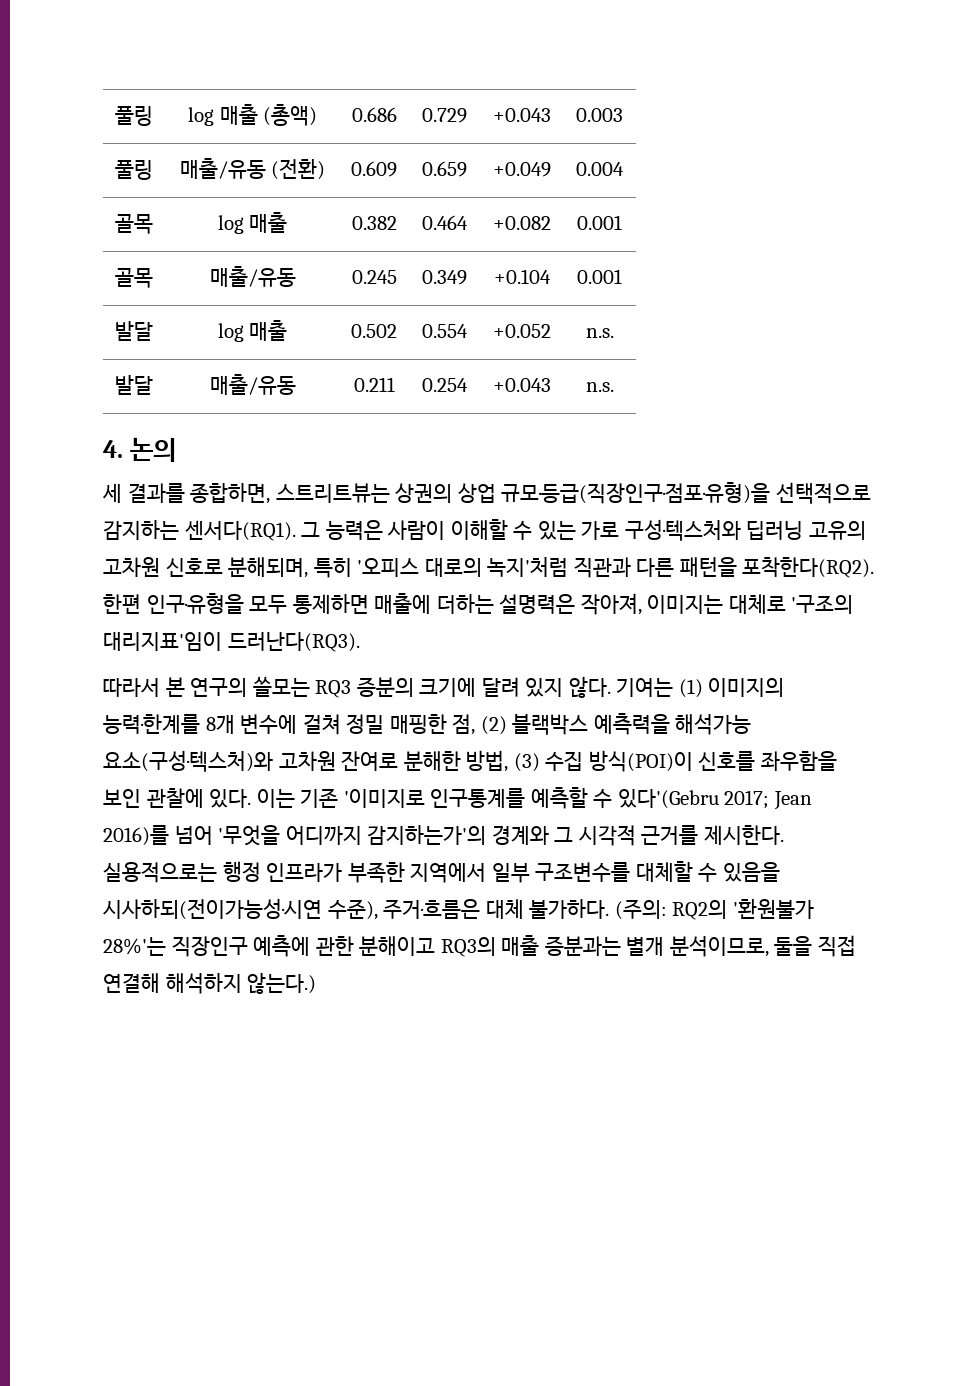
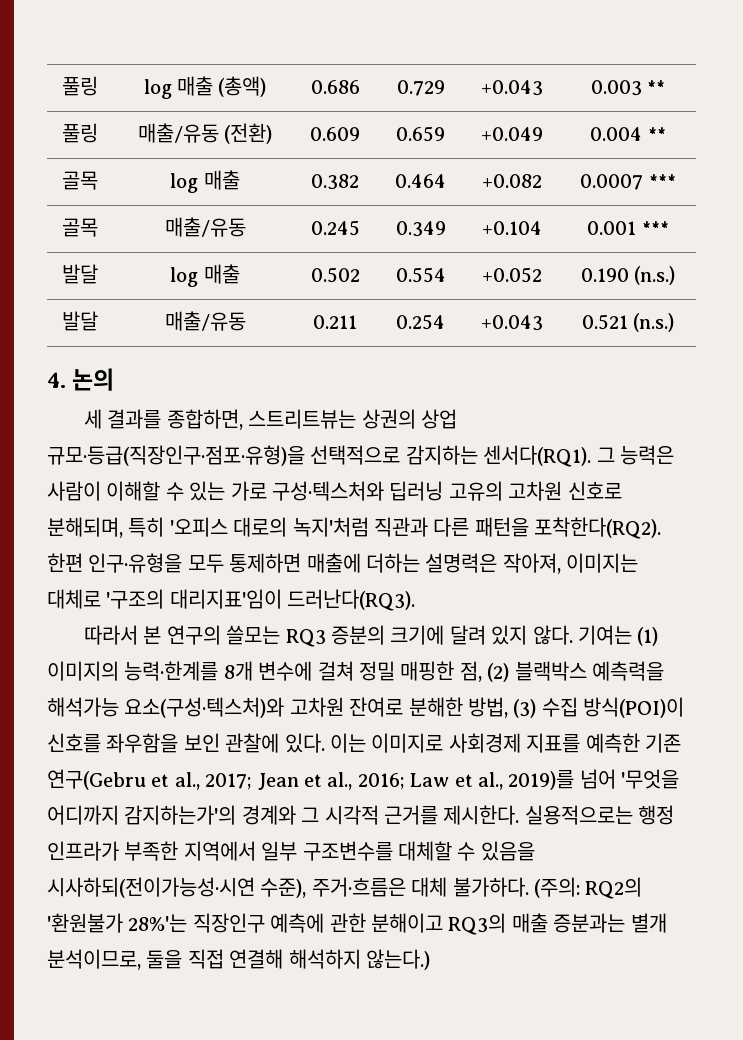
- 풀링 | log 매출 (총액) | 0.686 | 0.729 | +0.043 | 0.003
+ 풀링 | log 매출 (총액) | 0.686 | 0.729 | +0.043 | 0.003 **
- 풀링 | 매출/유동 (전환) | 0.609 | 0.659 | +0.049 | 0.004
+ 풀링 | 매출/유동 (전환) | 0.609 | 0.659 | +0.049 | 0.004 **
- 골목 | log 매출 | 0.382 | 0.464 | +0.082 | 0.001
+ 골목 | log 매출 | 0.382 | 0.464 | +0.082 | 0.0007 ***
- 골목 | 매출/유동 | 0.245 | 0.349 | +0.104 | 0.001
+ 골목 | 매출/유동 | 0.245 | 0.349 | +0.104 | 0.001 ***
- 발달 | log 매출 | 0.502 | 0.554 | +0.052 | n.s.
+ 발달 | log 매출 | 0.502 | 0.554 | +0.052 | 0.190 (n.s.)
- 발달 | 매출/유동 | 0.211 | 0.254 | +0.043 | n.s.
+ 발달 | 매출/유동 | 0.211 | 0.254 | +0.043 | 0.521 (n.s.)
- 이는 기존 '이미지로 인구통계를 예측할 수 있다'(Gebru 2017; Jean 2016)를 넘어 '무엇을 어디까지 감지하는가'의 경계와 그 시각적 근거를 제시한다.
+ 이는 이미지로 사회경제 지표를 예측한 기존 연구(Gebru et al., 2017; Jean et al., 2016; Law et al., 2019)를 넘어 '무엇을 어디까지 감지하는가'의 경계와 그 시각적 근거를 제시한다.

